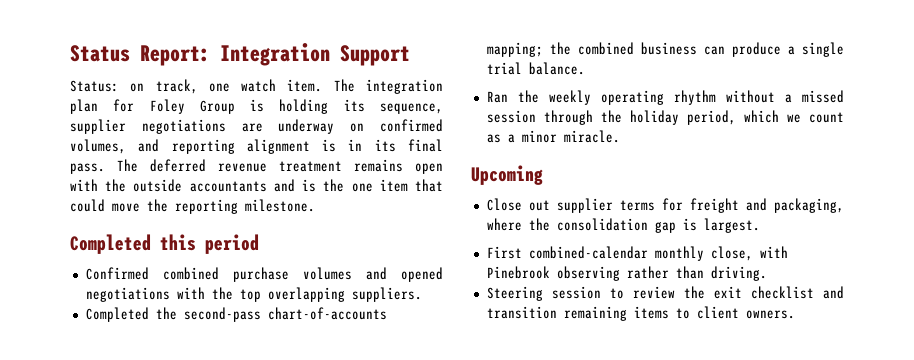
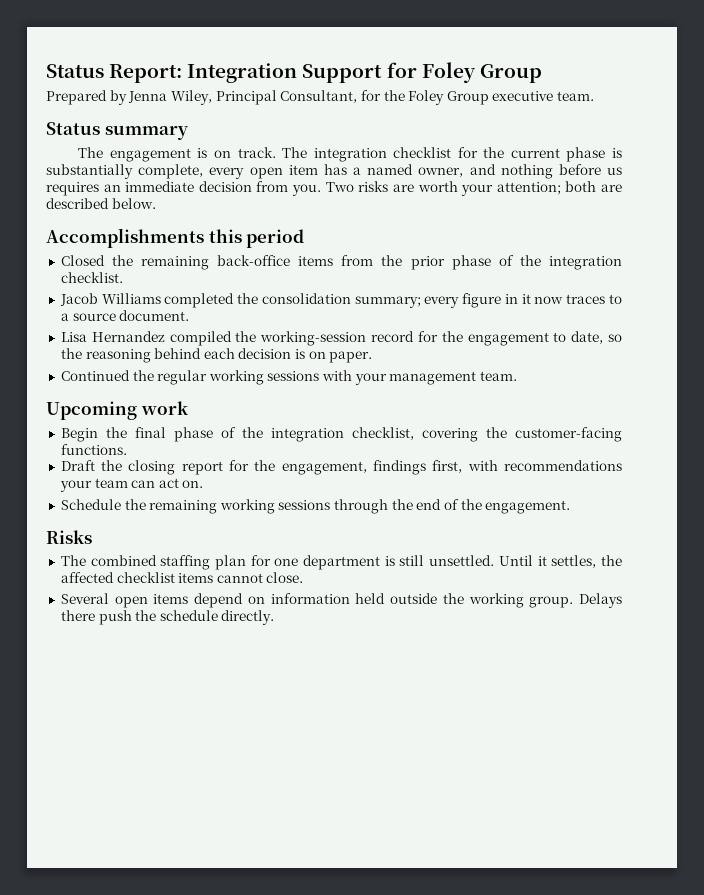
- Status Report: Integration Support
- Status: on track, one watch item. The integration plan for Foley Group is holding its sequence, supplier negotiations are underway on confirmed volumes, and reporting alignment is in its final pass. The deferred revenue treatment remains open with the outside accountants and is the one item that could move the reporting milestone.
- Completed this period
- Confirmed combined purchase volumes and opened negotiations with the top overlapping suppliers.
- Completed the second-pass chart-of-accounts mapping; the combined business can produce a single trial balance.
- Ran the weekly operating rhythm without a missed session through the holiday period, which we count as a minor miracle.
- Upcoming
- Close out supplier terms for freight and packaging, where the consolidation gap is largest.
- First combined-calendar monthly close, with Pinebrook observing rather than driving.
- Steering session to review the exit checklist and transition remaining items to client owners.
+ Status Report: Integration Support for Foley Group
+ Prepared by Jenna Wiley, Principal Consultant, for the Foley Group executive team.
+ Status summary
+ The engagement is on track. The integration checklist for the current phase is substantially complete, every open item has a named owner, and nothing before us requires an immediate decision from you. Two risks are worth your attention; both are described below.
+ Accomplishments this period
+ Closed the remaining back-office items from the prior phase of the integration checklist.
+ Jacob Williams completed the consolidation summary; every figure in it now traces to a source document.
+ Lisa Hernandez compiled the working-session record for the engagement to date, so the reasoning behind each decision is on paper.
+ Continued the regular working sessions with your management team.
+ Upcoming work
+ Begin the final phase of the integration checklist, covering the customer-facing functions.
+ Draft the closing report for the engagement, findings first, with recommendations your team can act on.
+ Schedule the remaining working sessions through the end of the engagement.
+ Risks
+ The combined staffing plan for one department is still unsettled. Until it settles, the affected checklist items cannot close.
+ Several open items depend on information held outside the working group. Delays there push the schedule directly.

